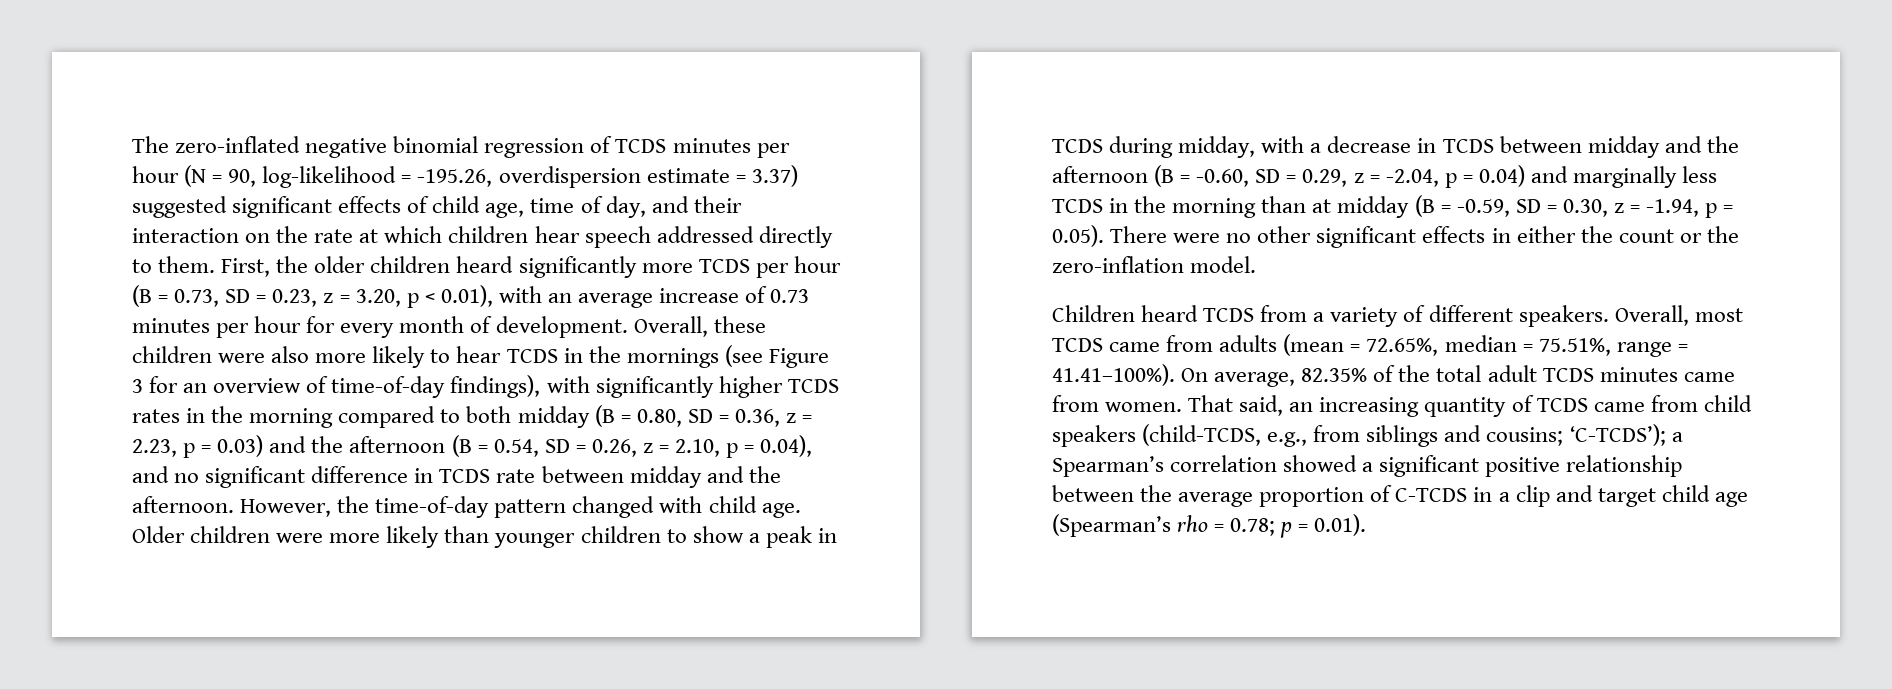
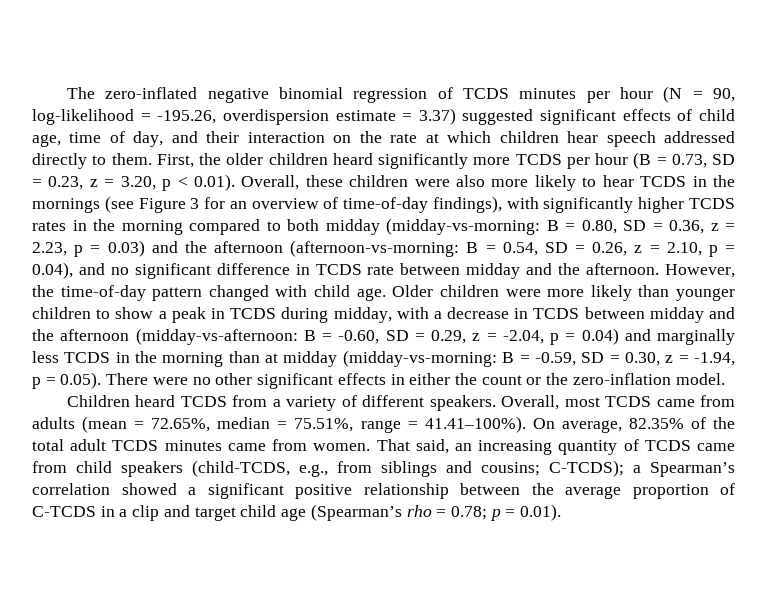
- First, the older children heard significantly more TCDS per hour (B = 0.73, SD = 0.23, z = 3.20, p < 0.01), with an average increase of 0.73 minutes per hour for every month of development. Overall, these children were also more likely to hear TCDS in the mornings (see Figure 3 for an overview of time-of-day findings), with significantly higher TCDS rates in the morning compared to both midday (B = 0.80, SD = 0.36, z = 2.23, p = 0.03) and the afternoon (B = 0.54, SD = 0.26, z = 2.10, p = 0.04), and no significant difference in TCDS rate between midday and the afternoon.
+ First, the older children heard significantly more TCDS per hour (B = 0.73, SD = 0.23, z = 3.20, p < 0.01). Overall, these children were also more likely to hear TCDS in the mornings (see Figure 3 for an overview of time-of-day findings), with significantly higher TCDS rates in the morning compared to both midday (midday-vs-morning: B = 0.80, SD = 0.36, z = 2.23, p = 0.03) and the afternoon (afternoon-vs-morning: B = 0.54, SD = 0.26, z = 2.10, p = 0.04), and no significant difference in TCDS rate between midday and the afternoon.
- Older children were more likely than younger children to show a peak in TCDS during midday, with a decrease in TCDS between midday and the afternoon (B = -0.60, SD = 0.29, z = -2.04, p = 0.04) and marginally less TCDS in the morning than at midday (B = -0.59, SD = 0.30, z = -1.94, p = 0.05). There were no other significant effects in either the count or the zero-inflation model.
+ Older children were more likely than younger children to show a peak in TCDS during midday, with a decrease in TCDS between midday and the afternoon (midday-vs-afternoon: B = -0.60, SD = 0.29, z = -2.04, p = 0.04) and marginally less TCDS in the morning than at midday (midday-vs-morning: B = -0.59, SD = 0.30, z = -1.94, p = 0.05). There were no other significant effects in either the count or the zero-inflation model.
- That said, an increasing quantity of TCDS came from child speakers (child-TCDS, e.g., from siblings and cousins; ‘C-TCDS’); a Spearman’s correlation showed a significant positive relationship between the average proportion of C-TCDS in a clip and target child age (Spearman’s rho = 0.78; p = 0.01).
+ That said, an increasing quantity of TCDS came from child speakers (child-TCDS, e.g., from siblings and cousins; C-TCDS); a Spearman’s correlation showed a significant positive relationship between the average proportion of C-TCDS in a clip and target child age (Spearman’s rho = 0.78; p = 0.01).

